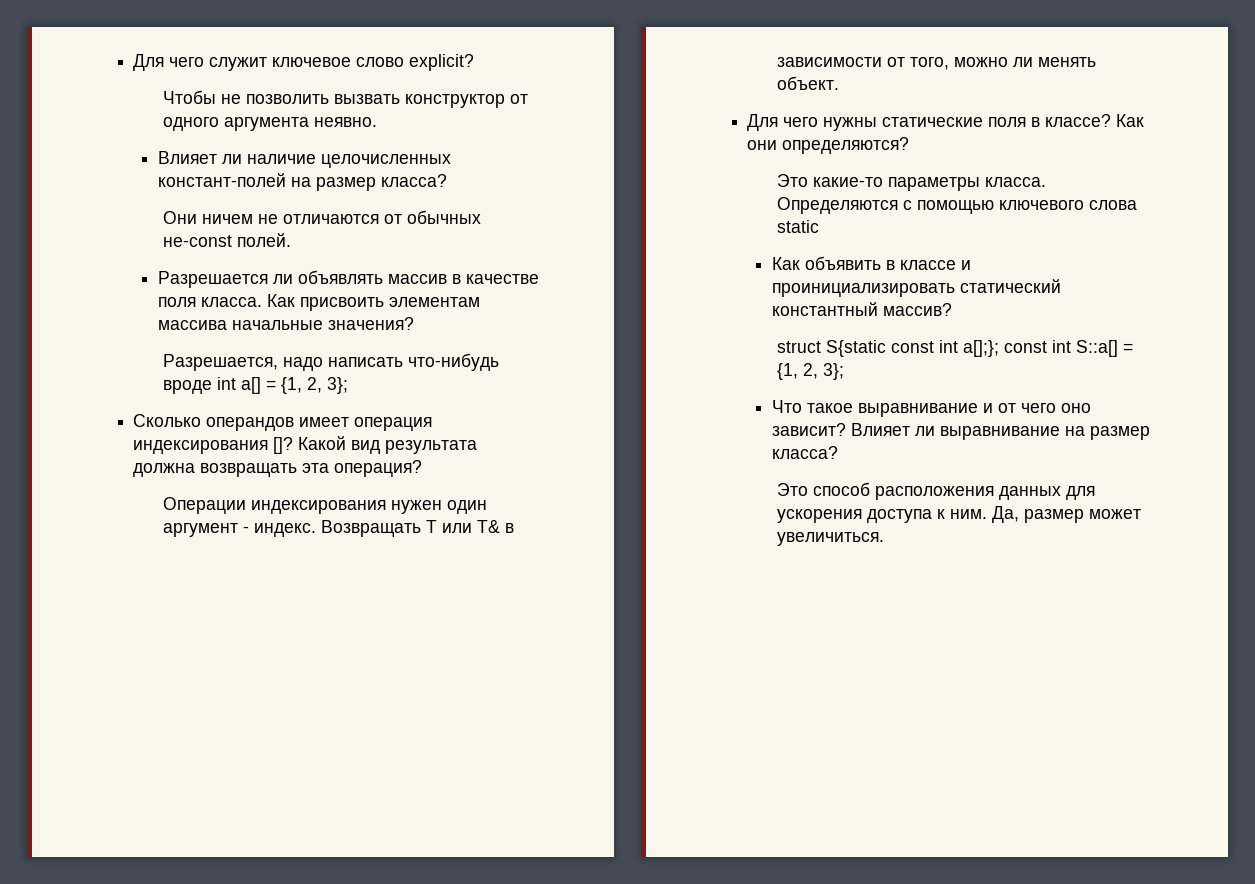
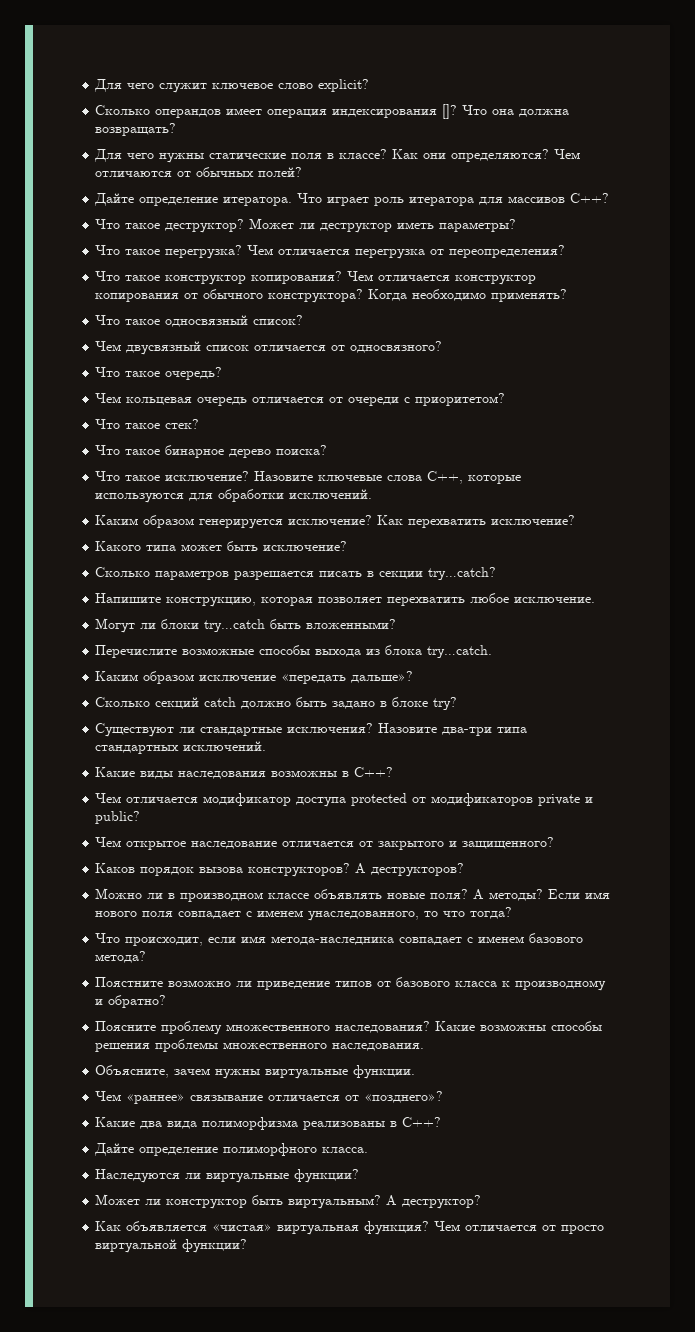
- Чтобы не позволить вызвать конструктор от одного аргумента неявно.
- Влияет ли наличие целочисленных констант-полей на размер класса?
- Они ничем не отличаются от обычных не-const полей.
- Разрешается ли объявлять массив в качестве поля класса. Как присвоить элементам массива начальные значения?
- Разрешается, надо написать что-нибудь вроде int a[] = {1, 2, 3};
- Какой вид результата должна возвращать эта операция?
- Операции индексирования нужен один аргумент - индекс. Возвращать T или T& в зависимости от того, можно ли менять объект.
+ Что она должна возвращать?
- Как они определяются?
- Это какие-то параметры класса. Определяются с помощью ключевого слова static
- Как объявить в классе и проинициализировать статический константный массив?
- struct S{static const int a[];}; const int S::a[] = {1, 2, 3};
- Что такое выравнивание и от чего оно зависит? Влияет ли выравнивание на размер класса?
- Это способ расположения данных для ускорения доступа к ним. Да, размер может увеличиться.
+ Как они определяются? Чем отличаются от обычных полей?
+ Дайте определение итератора. Что играет роль итератора для массивов С++?
+ Что такое деструктор? Может ли деструктор иметь параметры?
+ Что такое перегрузка? Чем отличается перегрузка от переопределения?
+ Что такое конструктор копирования? Чем отличается конструктор копирования от обычного конструктора? Когда необходимо применять?
+ Что такое односвязный список?
+ Чем двусвязный список отличается от односвязного?
+ Что такое очередь?
+ Чем кольцевая очередь отличается от очереди с приоритетом?
+ Что такое стек?
+ Что такое бинарное дерево поиска?
+ Что такое исключение? Назовите ключевые слова С++, которые используются для обработки исключений.
+ Каким образом генерируется исключение? Как перехватить исключение?
+ Какого типа может быть исключение?
+ Сколько параметров разрешается писать в секции try…catch?
+ Напишите конструкцию, которая позволяет перехватить любое исключение.
+ Могут ли блоки try…catch быть вложенными?
+ Перечислите возможные способы выхода из блока try…catch.
+ Каким образом исключение «передать дальше»?
+ Сколько секций catch должно быть задано в блоке try?
+ Существуют ли стандартные исключения? Назовите два-три типа стандартных исключений.
+ Какие виды наследования возможны в С++?
+ Чем отличается модификатор доступа protected от модификаторов private и public?
+ Чем открытое наследование отличается от закрытого и защищенного?
+ Каков порядок вызова конструкторов? А деструкторов?
+ Можно ли в производном классе объявлять новые поля? А методы? Если имя нового поля совпадает с именем унаследованного, то что тогда?
+ Что происходит, если имя метода-наследника совпадает с именем базового метода?
+ Поястните возможно ли приведение типов от базового класса к производному и обратно?
+ Поясните проблему множественного наследования? Какие возможны способы решения проблемы множественного наследования.
+ Объясните, зачем нужны виртуальные функции.
+ Чем «раннее» связывание отличается от «позднего»?
+ Какие два вида полиморфизма реализованы в С++?
+ Дайте определение полиморфного класса.
+ Наследуются ли виртуальные функции?
+ Может ли конструктор быть виртуальным? А деструктор?
+ Как объявляется «чистая» виртуальная функция? Чем отличается от просто виртуальной функции?

